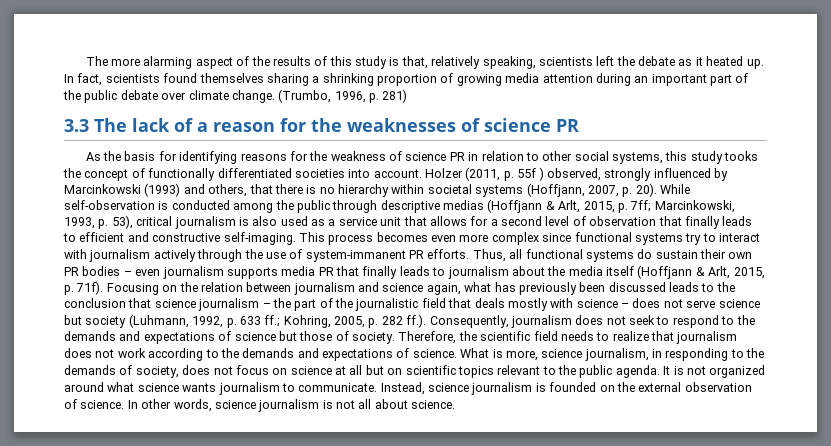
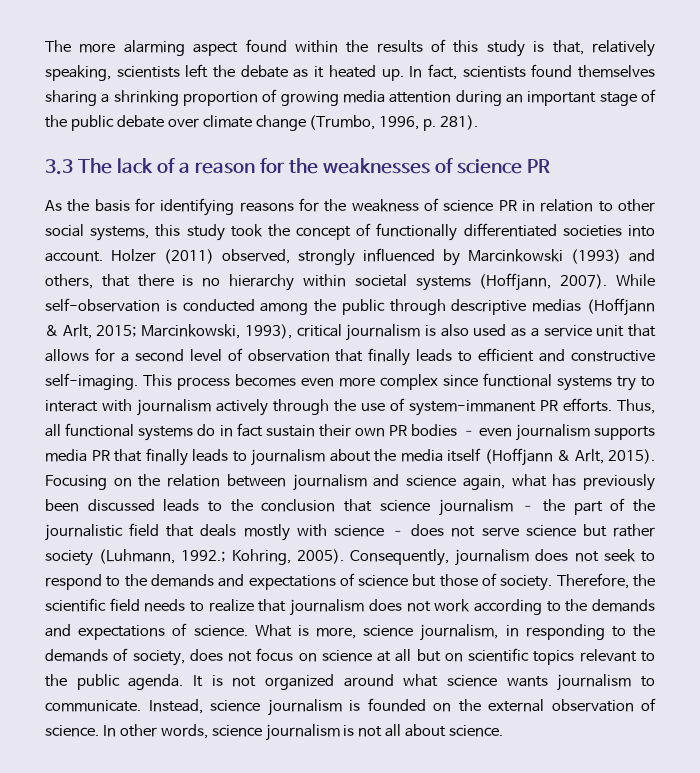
- The more alarming aspect of the results of this study is that, relatively speaking, scientists left the debate as it heated up.
+ The more alarming aspect found within the results of this study is that, relatively speaking, scientists left the debate as it heated up.
- In fact, scientists found themselves sharing a shrinking proportion of growing media attention during an important part of the public debate over climate change. (Trumbo, 1996, p. 281)
+ In fact, scientists found themselves sharing a shrinking proportion of growing media attention during an important stage of the public debate over climate change (Trumbo, 1996, p. 281).
- As the basis for identifying reasons for the weakness of science PR in relation to other social systems, this study tooks the concept of functionally differentiated societies into account.
+ As the basis for identifying reasons for the weakness of science PR in relation to other social systems, this study took the concept of functionally differentiated societies into account.
- Holzer (2011, p. 55f ) observed, strongly influenced by Marcinkowski (1993) and others, that there is no hierarchy within societal systems (Hoffjann, 2007, p. 20).
+ Holzer (2011) observed, strongly influenced by Marcinkowski (1993) and others, that there is no hierarchy within societal systems (Hoffjann, 2007).
- While self-observation is conducted among the public through descriptive medias (Hoffjann & Arlt, 2015, p. 7ff; Marcinkowski, 1993, p. 53), critical journalism is also used as a service unit that allows for a second level of observation that finally leads to efficient and constructive self-imaging.
+ While self-observation is conducted among the public through descriptive medias (Hoffjann & Arlt, 2015; Marcinkowski, 1993), critical journalism is also used as a service unit that allows for a second level of observation that finally leads to efficient and constructive self-imaging.
- Thus, all functional systems do sustain their own PR bodies – even journalism supports media PR that finally leads to journalism about the media itself (Hoffjann & Arlt, 2015, p. 71f).
+ Thus, all functional systems do in fact sustain their own PR bodies – even journalism supports media PR that finally leads to journalism about the media itself (Hoffjann & Arlt, 2015).
- Focusing on the relation between journalism and science again, what has previously been discussed leads to the conclusion that science journalism – the part of the journalistic field that deals mostly with science – does not serve science but society (Luhmann, 1992, p. 633 ff.; Kohring, 2005, p. 282 ff.). Consequently, journalism does not seek to respond to the demands and expectations of science but those of society.
+ Focusing on the relation between journalism and science again, what has previously been discussed leads to the conclusion that science journalism – the part of the journalistic field that deals mostly with science – does not serve science but rather society (Luhmann, 1992.; Kohring, 2005). Consequently, journalism does not seek to respond to the demands and expectations of science but those of society.

